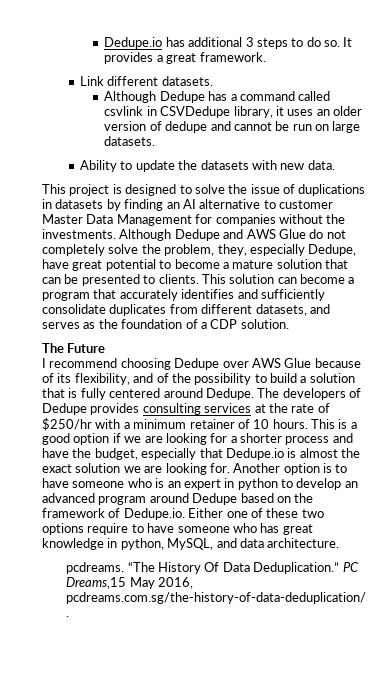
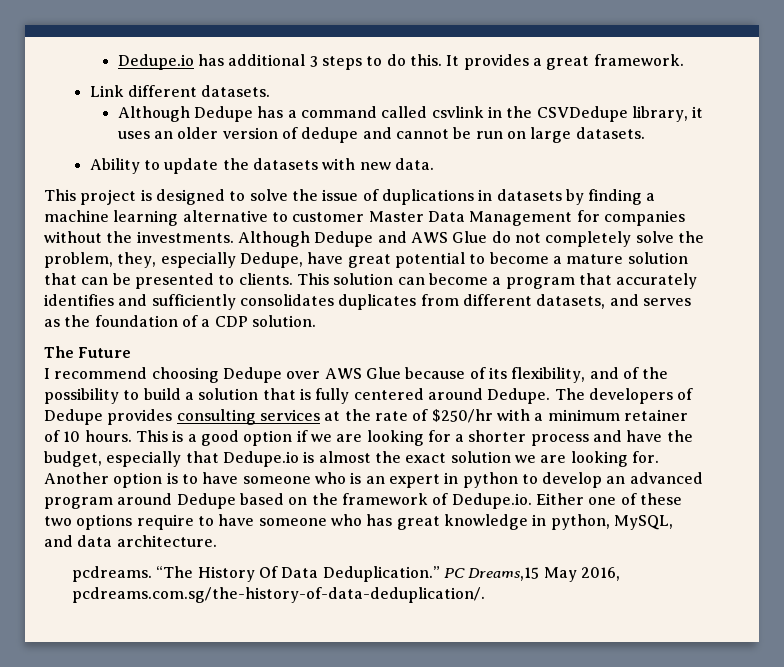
- Dedupe.io has additional 3 steps to do so.
+ Dedupe.io has additional 3 steps to do this.
- Although Dedupe has a command called csvlink in CSVDedupe library, it uses an older version of dedupe and cannot be run on large datasets.
+ Although Dedupe has a command called csvlink in the CSVDedupe library, it uses an older version of dedupe and cannot be run on large datasets.
- This project is designed to solve the issue of duplications in datasets by finding an AI alternative to customer Master Data Management for companies without the investments.
+ This project is designed to solve the issue of duplications in datasets by finding a machine learning alternative to customer Master Data Management for companies without the investments.
- This solution can become a program that accurately identifies and sufficiently consolidate duplicates from different datasets, and serves as the foundation of a CDP solution.
+ This solution can become a program that accurately identifies and sufficiently consolidates duplicates from different datasets, and serves as the foundation of a CDP solution.

